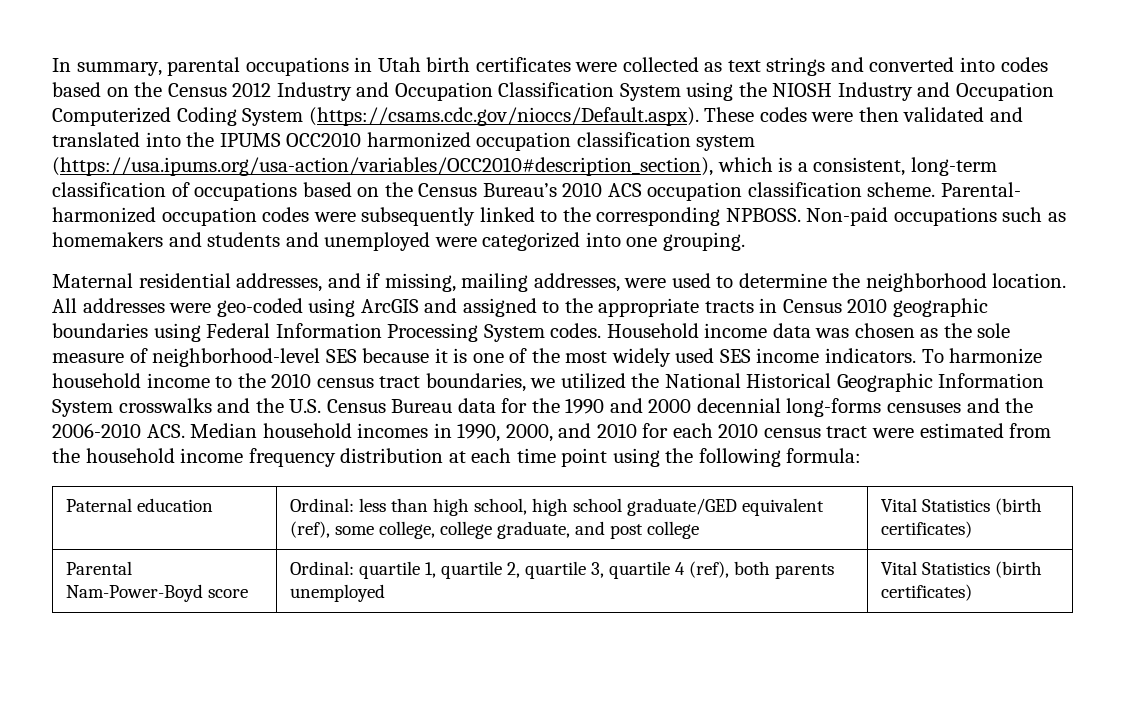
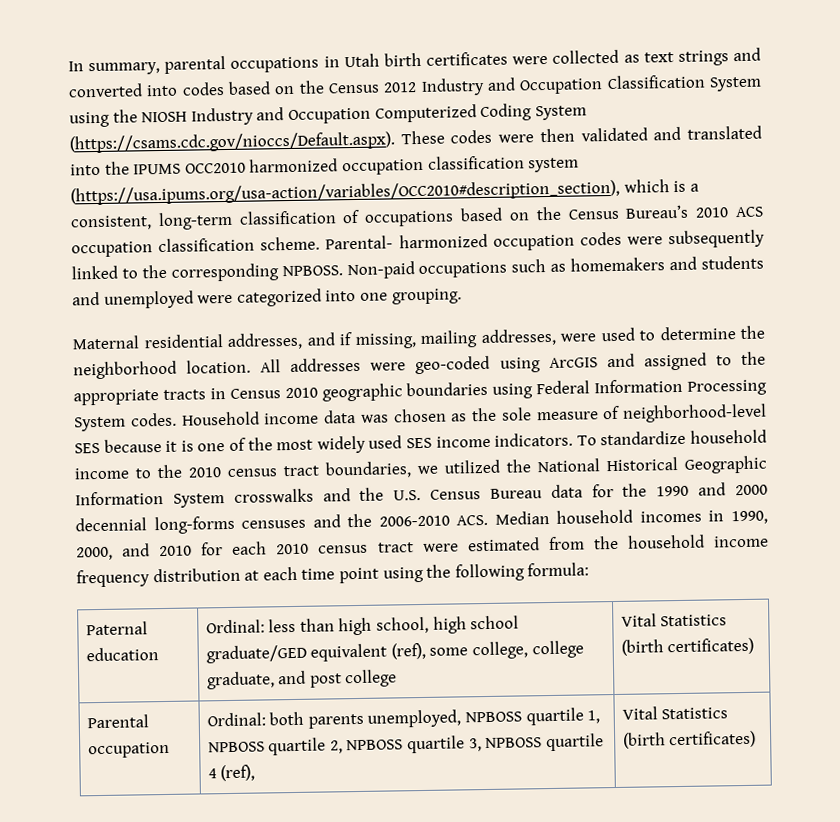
- To harmonize household income to the 2010 census tract boundaries, we utilized the National Historical Geographic Information System crosswalks and the U.S. Census Bureau data for the 1990 and 2000 decennial long-forms censuses and the 2006-2010 ACS. Median household incomes in 1990, 2000, and 2010 for each 2010 census tract were estimated from the household income frequency distribution at each time point using the following formula:
+ To standardize household income to the 2010 census tract boundaries, we utilized the National Historical Geographic Information System crosswalks and the U.S. Census Bureau data for the 1990 and 2000 decennial long-forms censuses and the 2006-2010 ACS. Median household incomes in 1990, 2000, and 2010 for each 2010 census tract were estimated from the household income frequency distribution at each time point using the following formula:
- Parental Nam-Power-Boyd score | Ordinal: quartile 1, quartile 2, quartile 3, quartile 4 (ref), both parents unemployed | Vital Statistics (birth certificates)
+ Parental occupation | Ordinal: both parents unemployed, NPBOSS quartile 1, NPBOSS quartile 2, NPBOSS quartile 3, NPBOSS quartile 4 (ref), | Vital Statistics (birth certificates)

